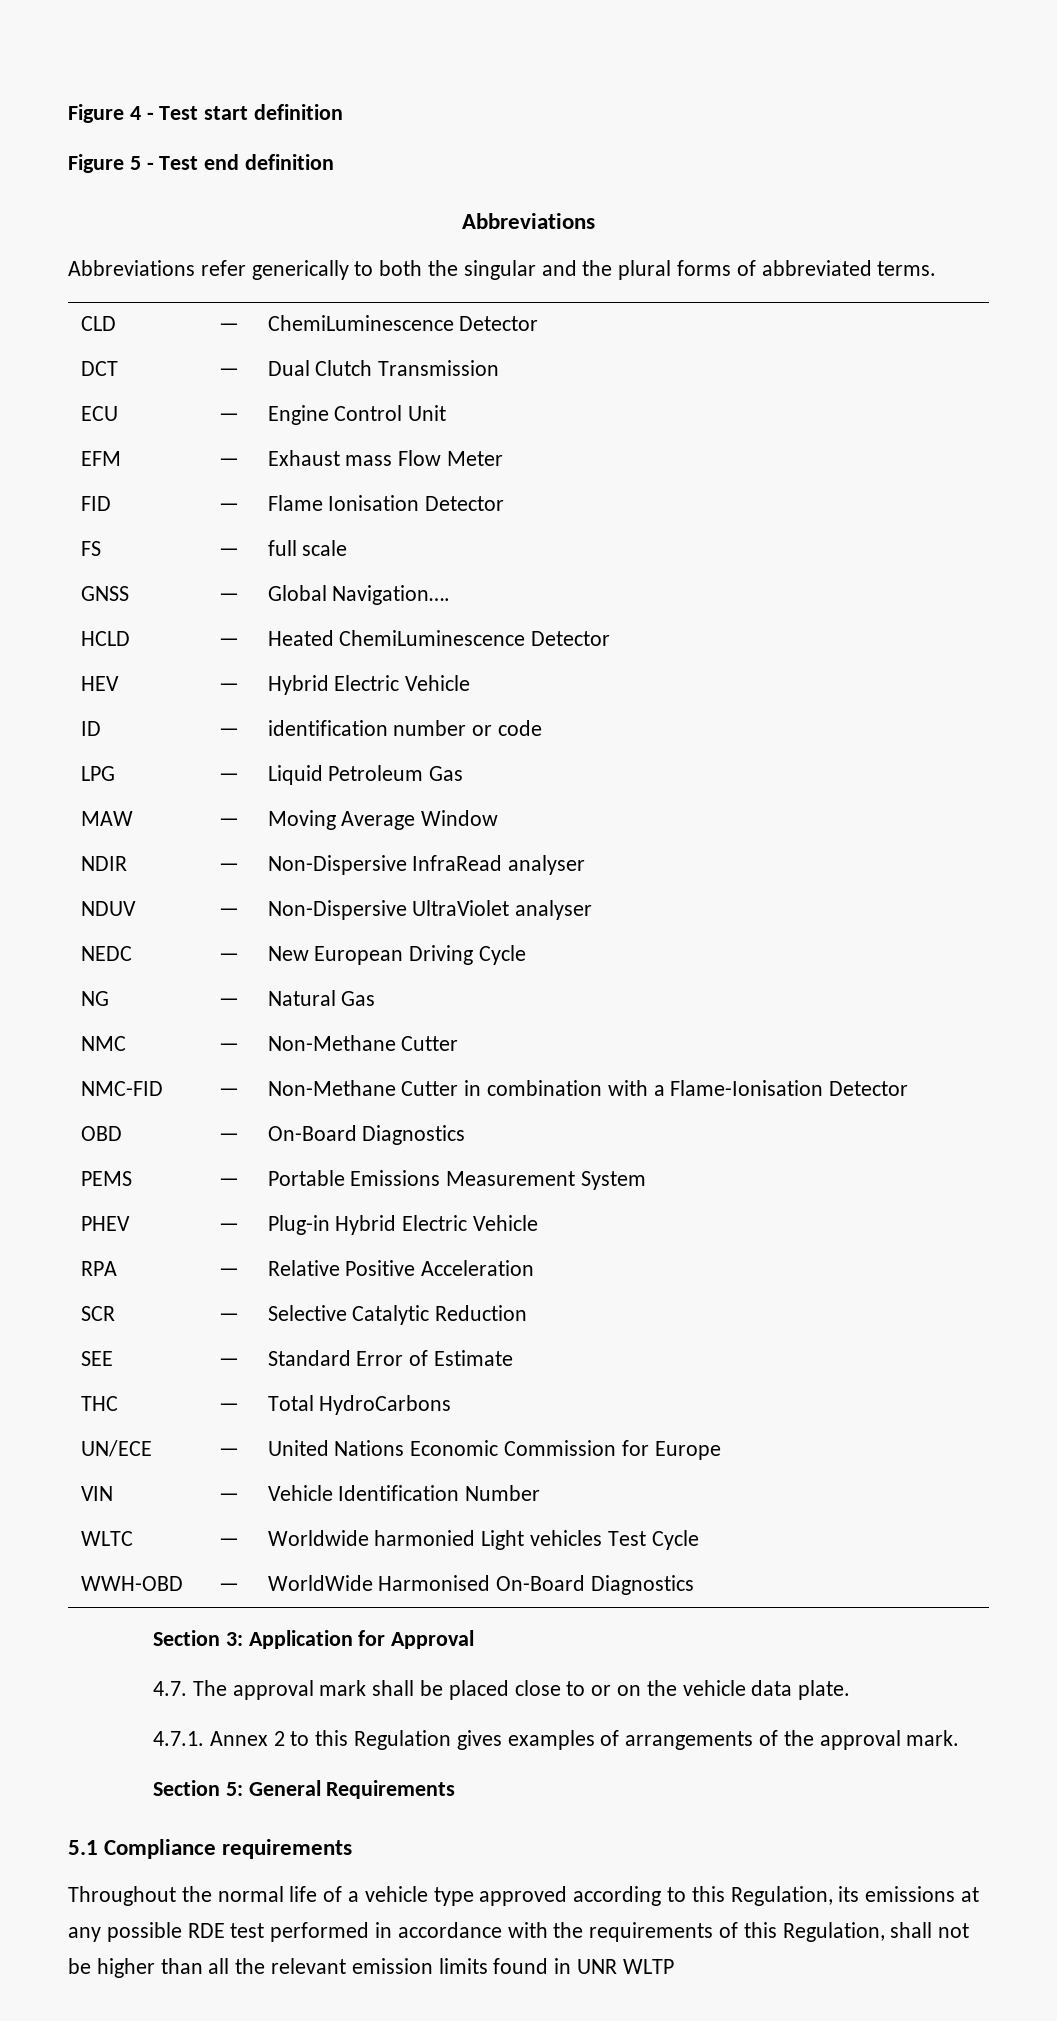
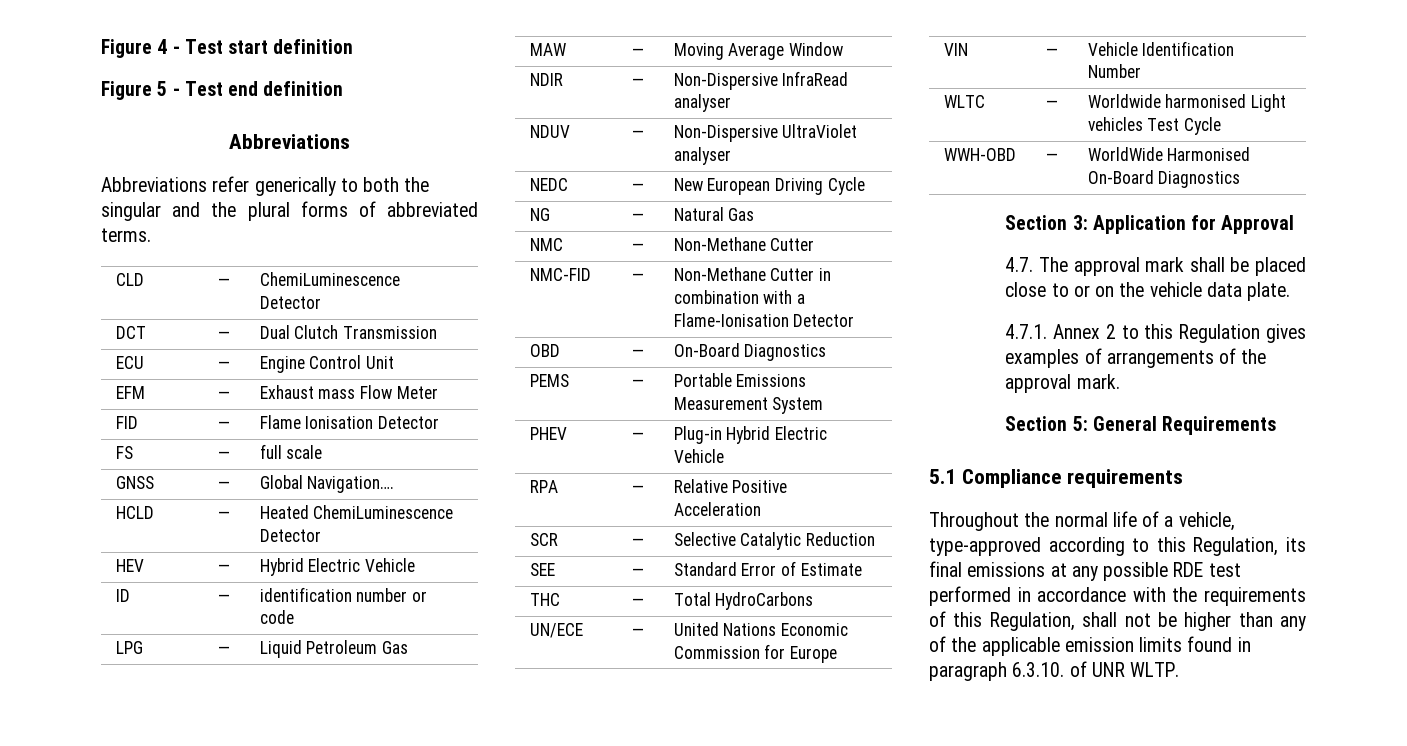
- WLTC | — | Worldwide harmonied Light vehicles Test Cycle
+ WLTC | — | Worldwide harmonised Light vehicles Test Cycle
- Throughout the normal life of a vehicle type approved according to this Regulation, its emissions at any possible RDE test performed in accordance with the requirements of this Regulation, shall not be higher than all the relevant emission limits found in UNR WLTP
+ Throughout the normal life of a vehicle, type-approved according to this Regulation, its final emissions at any possible RDE test performed in accordance with the requirements of this Regulation, shall not be higher than any of the applicable emission limits found in paragraph 6.3.10. of UNR WLTP.

